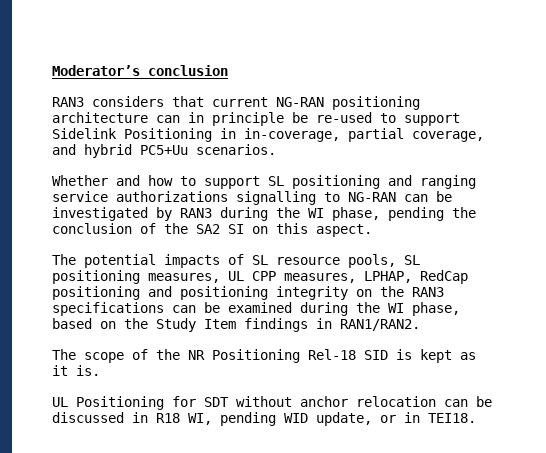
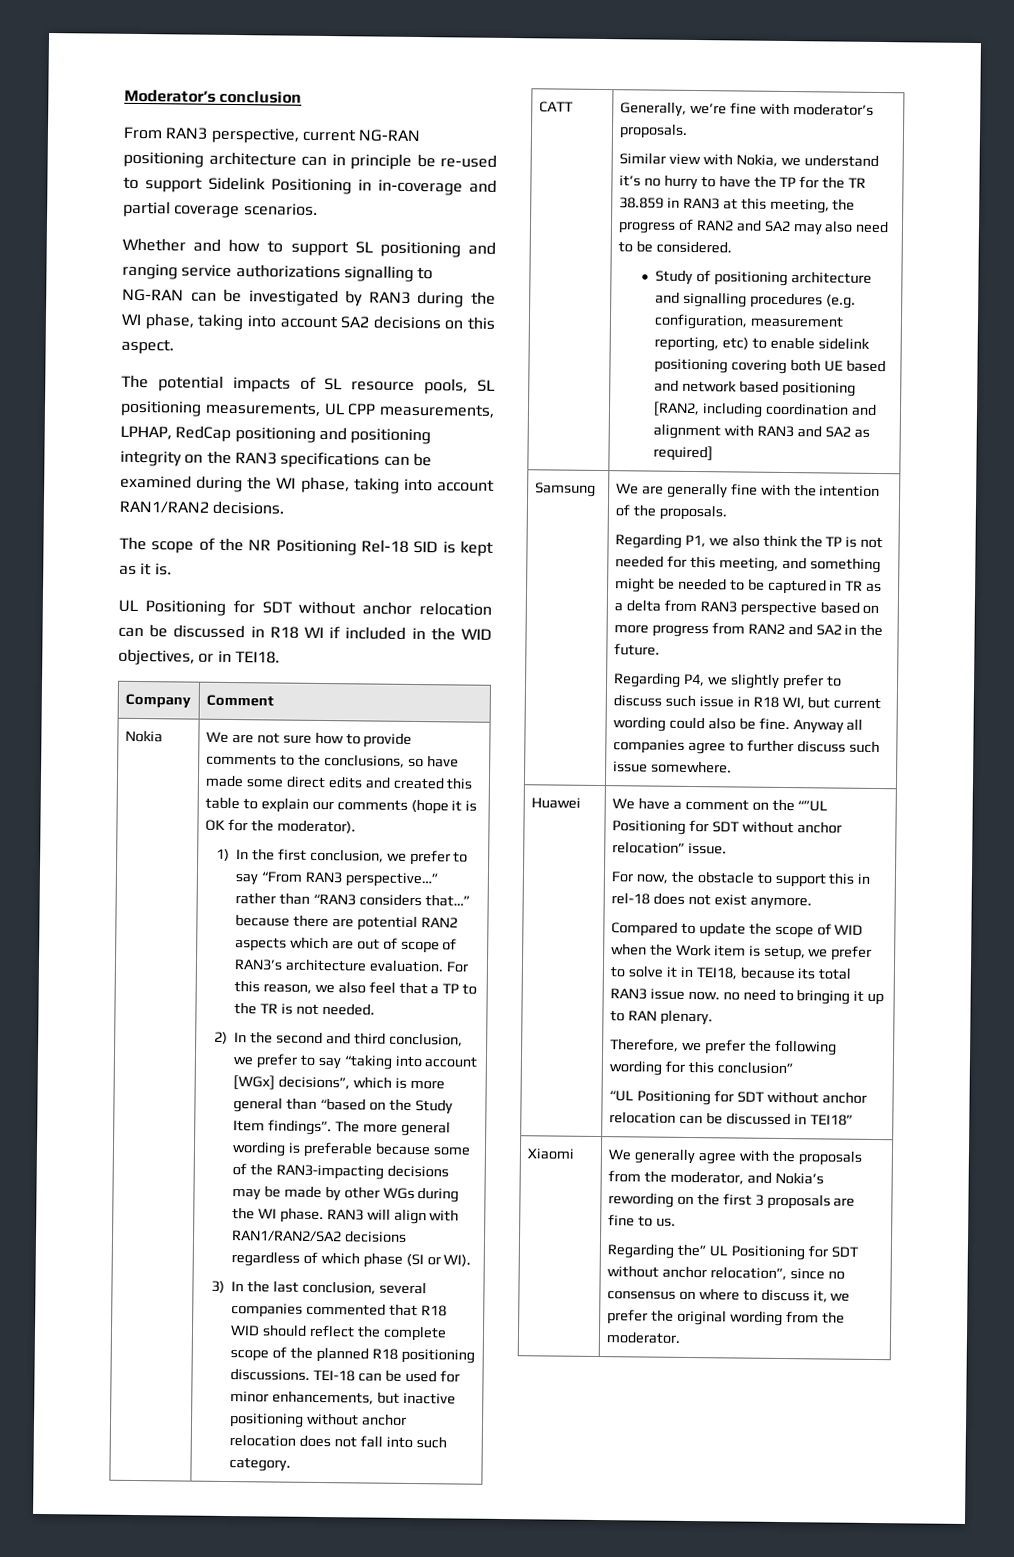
- RAN3 considers that current NG-RAN positioning architecture can in principle be re-used to support Sidelink Positioning in in-coverage, partial coverage, and hybrid PC5+Uu scenarios.
+ From RAN3 perspective, current NG-RAN positioning architecture can in principle be re-used to support Sidelink Positioning in in-coverage and partial coverage scenarios.
- Whether and how to support SL positioning and ranging service authorizations signalling to NG-RAN can be investigated by RAN3 during the WI phase, pending the conclusion of the SA2 SI on this aspect.
+ Whether and how to support SL positioning and ranging service authorizations signalling to NG-RAN can be investigated by RAN3 during the WI phase, taking into account SA2 decisions on this aspect.
- The potential impacts of SL resource pools, SL positioning measures, UL CPP measures, LPHAP, RedCap positioning and positioning integrity on the RAN3 specifications can be examined during the WI phase, based on the Study Item findings in RAN1/RAN2.
+ The potential impacts of SL resource pools, SL positioning measurements, UL CPP measurements, LPHAP, RedCap positioning and positioning integrity on the RAN3 specifications can be examined during the WI phase, taking into account RAN1/RAN2 decisions.
- UL Positioning for SDT without anchor relocation can be discussed in R18 WI, pending WID update, or in TEI18.
+ UL Positioning for SDT without anchor relocation can be discussed in R18 WI if included in the WID objectives, or in TEI18.
+ Company | Comment
+ Nokia | We are not sure how to provide comments to the conclusions, so have made some direct edits and created this table to explain our comments (hope it is OK for the moderator).
+ 1) In the first conclusion, we prefer to say “From RAN3 perspective…” rather than “RAN3 considers that…” because there are potential RAN2 aspects which are out of scope of RAN3’s architecture evaluation. For this reason, we also feel that a TP to the TR is not needed.
+ 2) In the second and third conclusion, we prefer to say “taking into account [WGx] decisions”, which is more general than “based on the Study Item findings”. The more general wording is preferable because some of the RAN3-impacting decisions may be made by other WGs during the WI phase. RAN3 will align with RAN1/RAN2/SA2 decisions regardless of which phase (SI or WI).
+ 3) In the last conclusion, several companies commented that R18 WID should reflect the complete scope of the planned R18 positioning discussions. TEI-18 can be used for minor enhancements, but inactive positioning without anchor relocation does not fall into such category.
+ CATT | Generally, we’re fine with moderator’s proposals.
+ Similar view with Nokia, we understand it’s no hurry to have the TP for the TR 38.859 in RAN3 at this meeting, the progress of RAN2 and SA2 may also need to be considered.
+ Study of positioning architecture and signalling procedures (e.g. configuration, measurement reporting, etc) to enable sidelink positioning covering both UE based and network based positioning [RAN2, including coordination and alignment with RAN3 and SA2 as required]
+ Samsung | We are generally fine with the intention of the proposals.
+ Regarding P1, we also think the TP is not needed for this meeting, and something might be needed to be captured in TR as a delta from RAN3 perspective based on more progress from RAN2 and SA2 in the future.
+ Regarding P4, we slightly prefer to discuss such issue in R18 WI, but current wording could also be fine. Anyway all companies agree to further discuss such issue somewhere.
+ Huawei | We have a comment on the “”UL Positioning for SDT without anchor relocation” issue.
+ For now, the obstacle to support this in rel-18 does not exist anymore.
+ Compared to update the scope of WID when the Work item is setup, we prefer to solve it in TEI18, because its total RAN3 issue now. no need to bringing it up to RAN plenary.
+ Therefore, we prefer the following wording for this conclusion”
+ “UL Positioning for SDT without anchor relocation can be discussed in TEI18”
+ Xiaomi | We generally agree with the proposals from the moderator, and Nokia’s rewording on the first 3 proposals are fine to us.
+ Regarding the” UL Positioning for SDT without anchor relocation”, since no consensus on where to discuss it, we prefer the original wording from the moderator.

